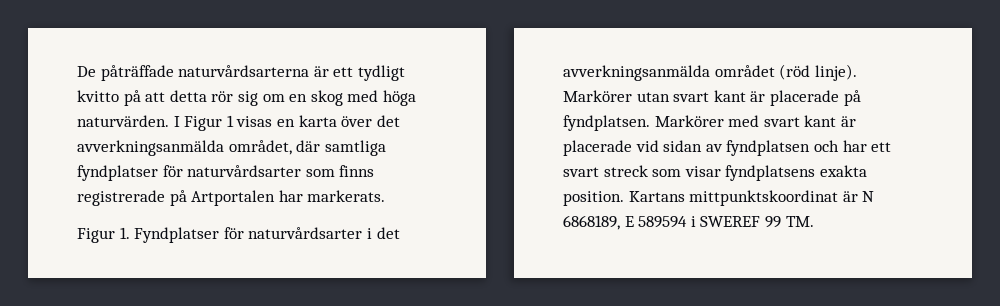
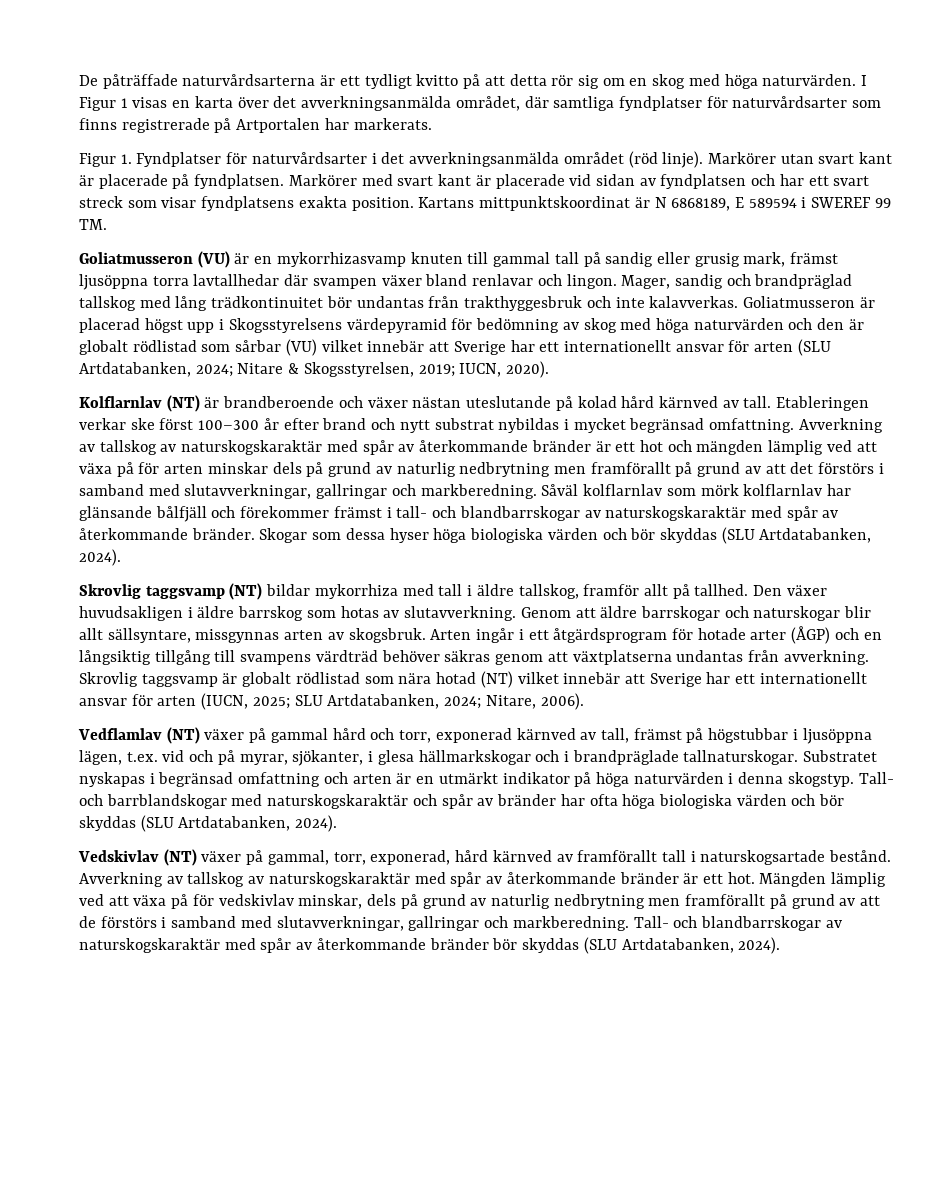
+ Goliatmusseron (VU) är en mykorrhizasvamp knuten till gammal tall på sandig eller grusig mark, främst ljusöppna torra lavtallhedar där svampen växer bland renlavar och lingon. Mager, sandig och brandpräglad tallskog med lång trädkontinuitet bör undantas från trakthyggesbruk och inte kalavverkas. Goliatmusseron är placerad högst upp i Skogsstyrelsens värdepyramid för bedömning av skog med höga naturvärden och den är globalt rödlistad som sårbar (VU) vilket innebär att Sverige har ett internationellt ansvar för arten (SLU Artdatabanken, 2024; Nitare & Skogsstyrelsen, 2019; IUCN, 2020).
+ Kolflarnlav (NT) är brandberoende och växer nästan uteslutande på kolad hård kärnved av tall. Etableringen verkar ske först 100–300 år efter brand och nytt substrat nybildas i mycket begränsad omfattning. Avverkning av tallskog av naturskogskaraktär med spår av återkommande bränder är ett hot och mängden lämplig ved att växa på för arten minskar dels på grund av naturlig nedbrytning men framförallt på grund av att det förstörs i samband med slutavverkningar, gallringar och markberedning. Såväl kolflarnlav som mörk kolflarnlav har glänsande bålfjäll och förekommer främst i tall- och blandbarrskogar av naturskogskaraktär med spår av återkommande bränder. Skogar som dessa hyser höga biologiska värden och bör skyddas (SLU Artdatabanken, 2024).
+ Skrovlig taggsvamp (NT) bildar mykorrhiza med tall i äldre tallskog, framför allt på tallhed. Den växer huvudsakligen i äldre barrskog som hotas av slutavverkning. Genom att äldre barrskogar och naturskogar blir allt sällsyntare, missgynnas arten av skogsbruk. Arten ingår i ett åtgärdsprogram för hotade arter (ÅGP) och en långsiktig tillgång till svampens värdträd behöver säkras genom att växtplatserna undantas från avverkning. Skrovlig taggsvamp är globalt rödlistad som nära hotad (NT) vilket innebär att Sverige har ett internationellt ansvar för arten (IUCN, 2025; SLU Artdatabanken, 2024; Nitare, 2006).
+ Vedflamlav (NT) växer på gammal hård och torr, exponerad kärnved av tall, främst på högstubbar i ljusöppna lägen, t.ex. vid och på myrar, sjökanter, i glesa hällmarkskogar och i brandpräglade tallnaturskogar. Substratet nyskapas i begränsad omfattning och arten är en utmärkt indikator på höga naturvärden i denna skogstyp. Tall- och barrblandskogar med naturskogskaraktär och spår av bränder har ofta höga biologiska värden och bör skyddas (SLU Artdatabanken, 2024).
+ Vedskivlav (NT) växer på gammal, torr, exponerad, hård kärnved av framförallt tall i naturskogsartade bestånd. Avverkning av tallskog av naturskogskaraktär med spår av återkommande bränder är ett hot. Mängden lämplig ved att växa på för vedskivlav minskar, dels på grund av naturlig nedbrytning men framförallt på grund av att de förstörs i samband med slutavverkningar, gallringar och markberedning. Tall- och blandbarrskogar av naturskogskaraktär med spår av återkommande bränder bör skyddas (SLU Artdatabanken, 2024).

